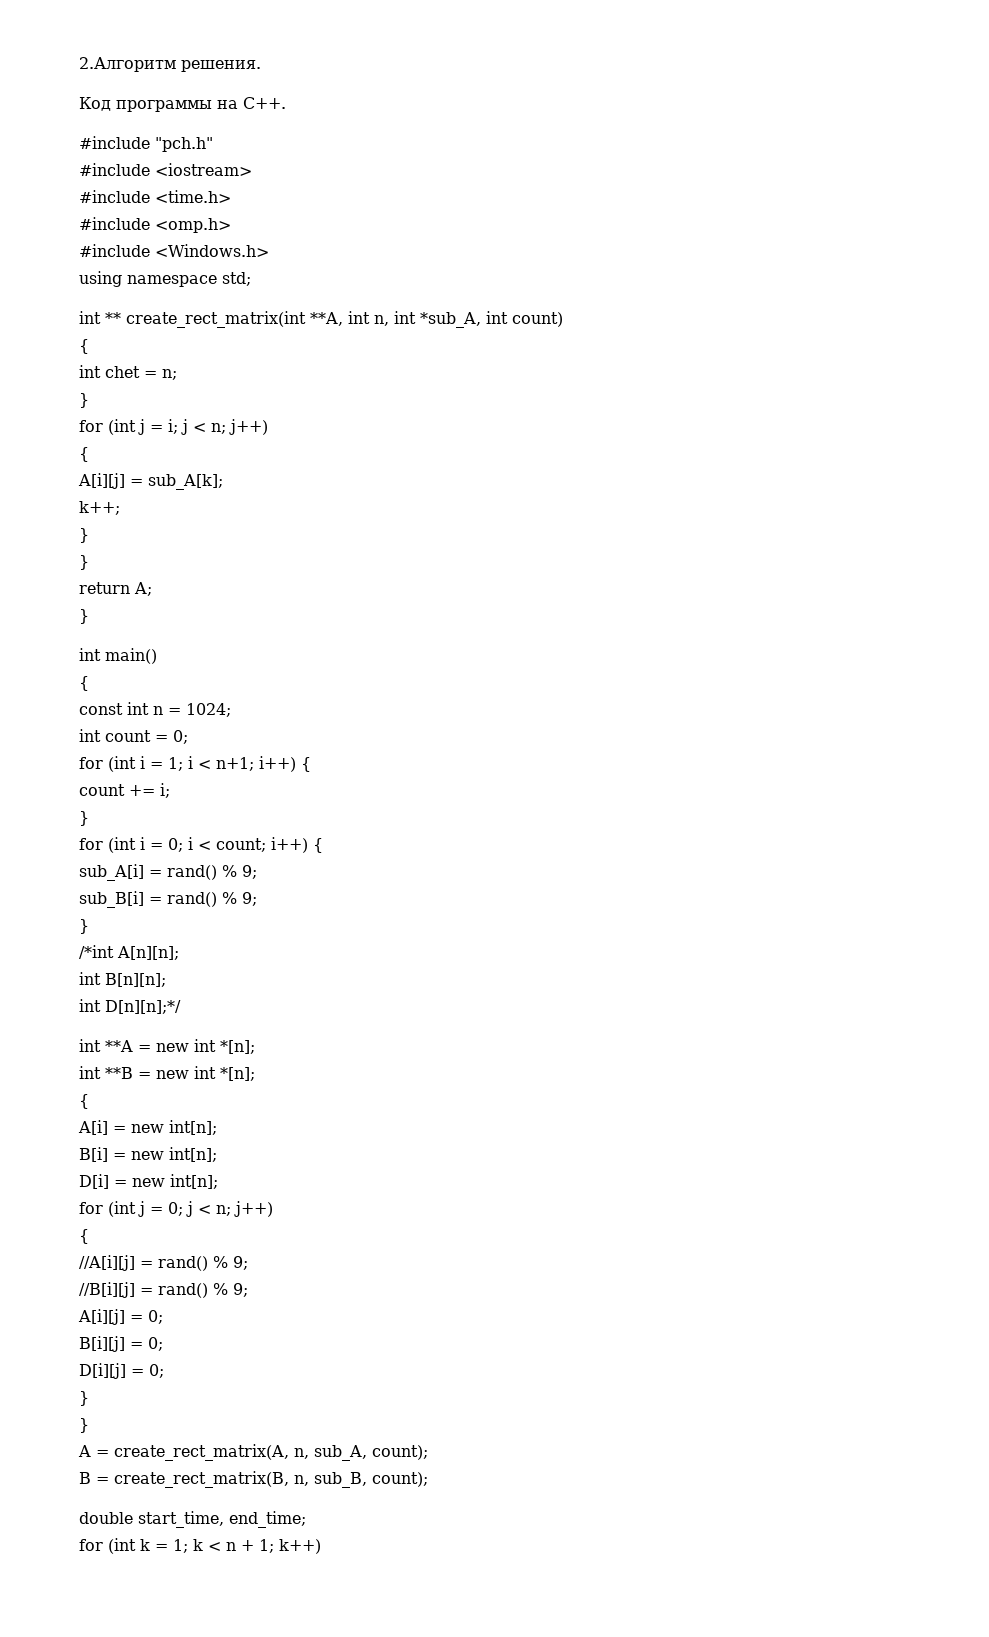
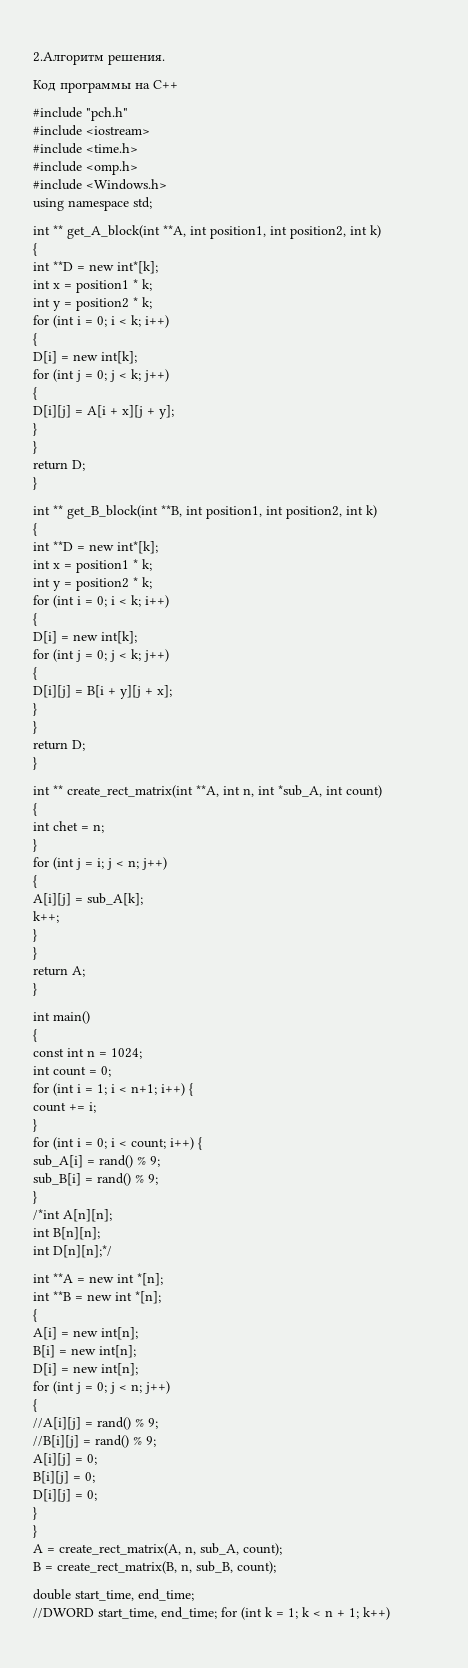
- Код программы на C++.
+ Код программы на C++
+ int ** get_A_block(int **A, int position1, int position2, int k)
+ {
+ int **D = new int*[k];
+ int x = position1 * k;
+ int y = position2 * k;
+ for (int i = 0; i < k; i++)
+ {
+ D[i] = new int[k];
+ for (int j = 0; j < k; j++)
+ {
+ D[i][j] = A[i + x][j + y];
+ }
+ }
+ return D;
+ }
+ int ** get_B_block(int **B, int position1, int position2, int k)
+ {
+ int **D = new int*[k];
+ int x = position1 * k;
+ int y = position2 * k;
+ for (int i = 0; i < k; i++)
+ {
+ D[i] = new int[k];
+ for (int j = 0; j < k; j++)
+ {
+ D[i][j] = B[i + y][j + x];
+ }
+ }
+ return D;
+ }
- for (int k = 1; k < n + 1; k++)
+ //DWORD start_time, end_time; for (int k = 1; k < n + 1; k++)

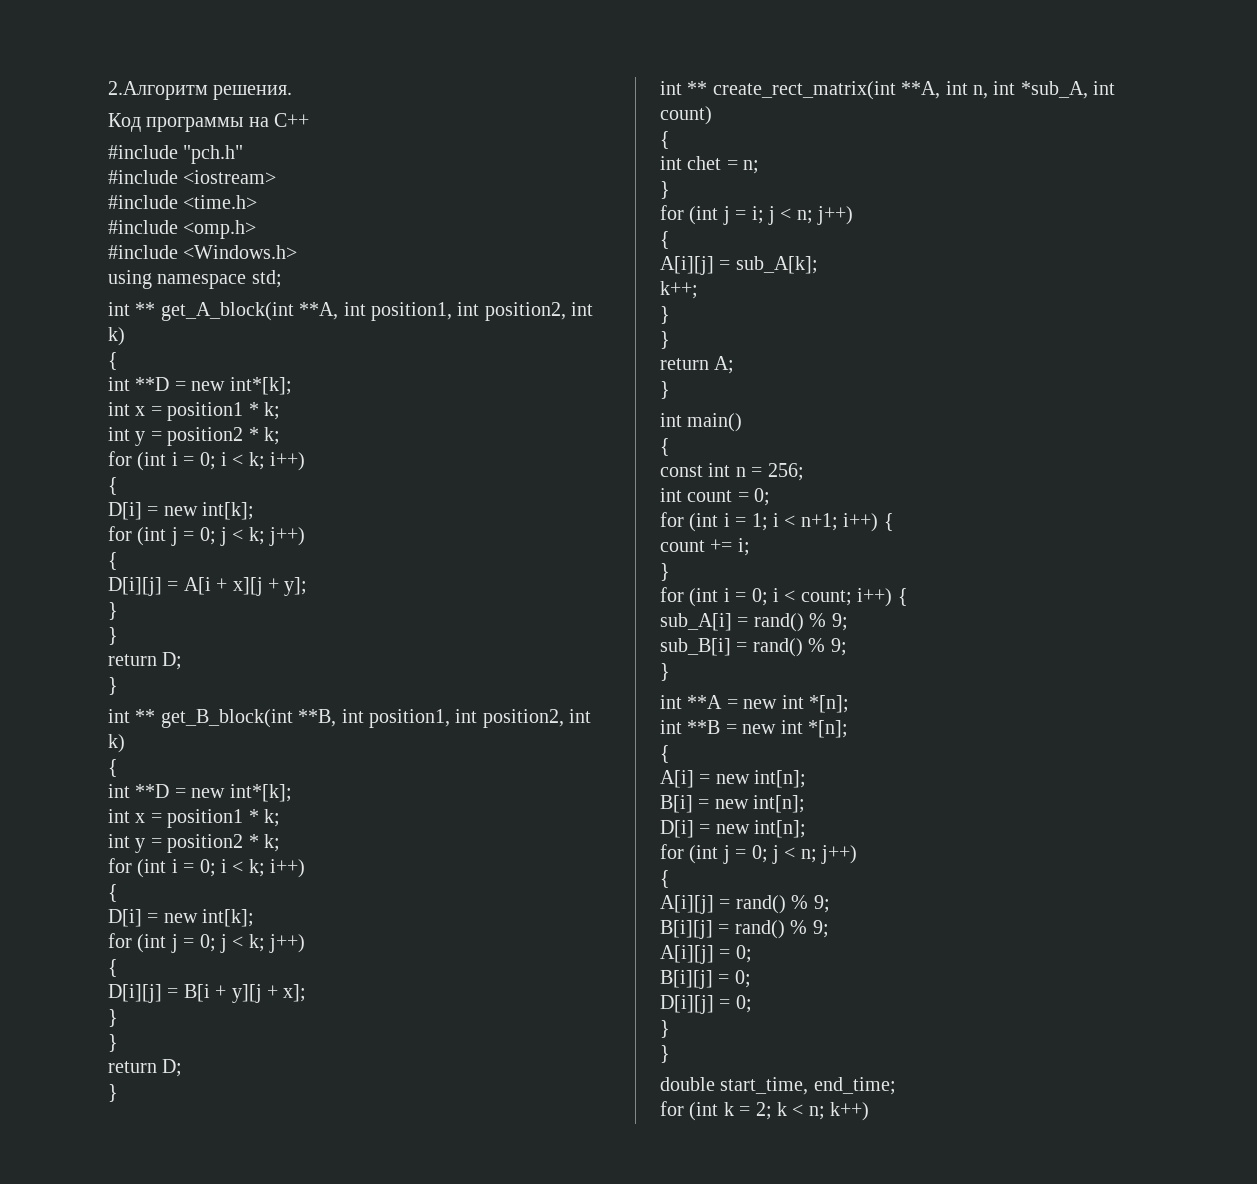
- const int n = 1024;
+ const int n = 256;
- /*int A[n][n];
- int B[n][n];
- int D[n][n];*/
- //A[i][j] = rand() % 9;
- //B[i][j] = rand() % 9;
+ A[i][j] = rand() % 9;
+ B[i][j] = rand() % 9;
- A = create_rect_matrix(A, n, sub_A, count);
- B = create_rect_matrix(B, n, sub_B, count);
- //DWORD start_time, end_time; for (int k = 1; k < n + 1; k++)
+ for (int k = 2; k < n; k++)

